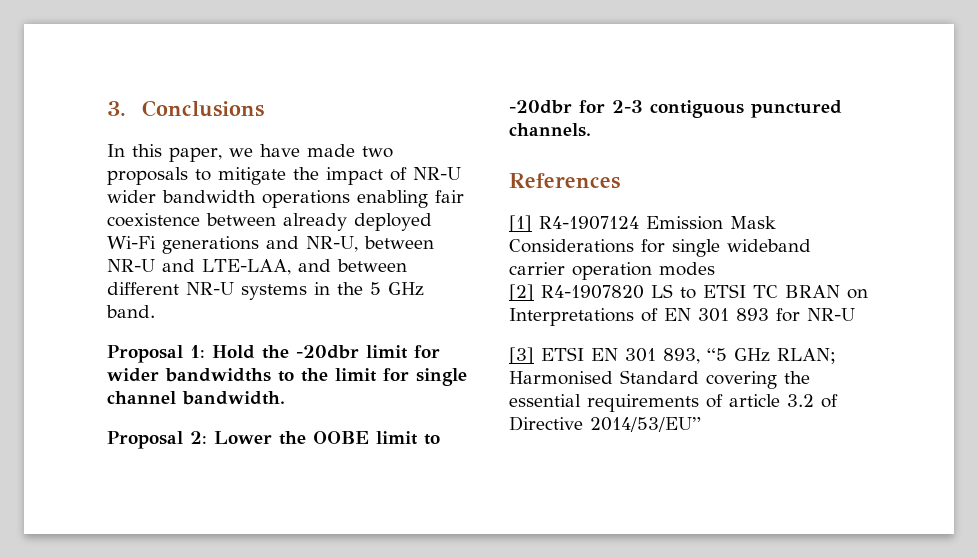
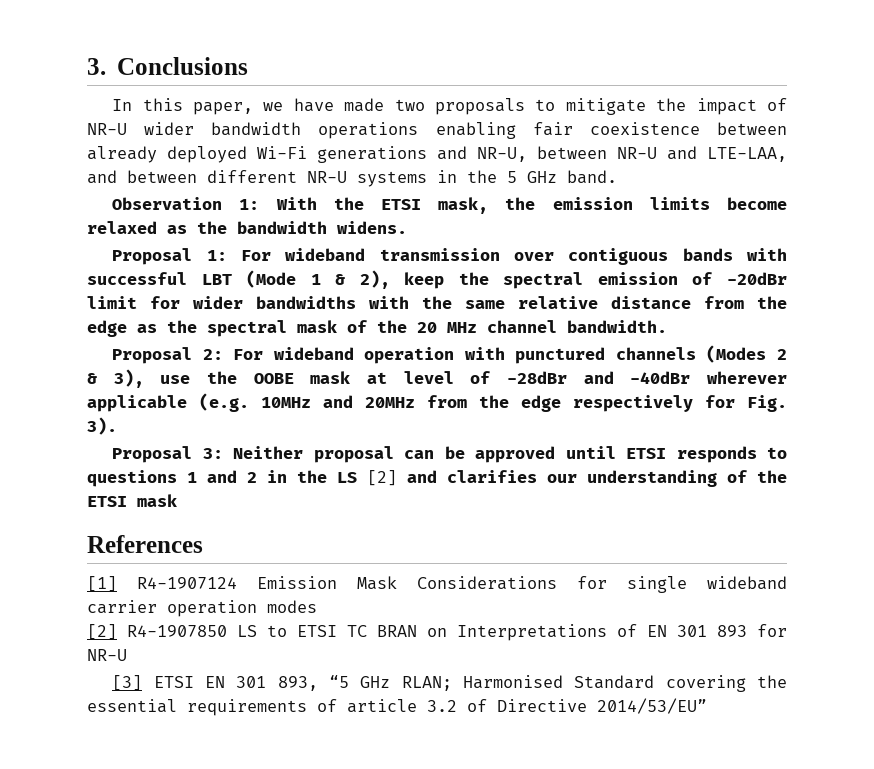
- Proposal 1: Hold the -20dbr limit for wider bandwidths to the limit for single channel bandwidth.
- Proposal 2: Lower the OOBE limit to -20dbr for 2-3 contiguous punctured channels.
+ Observation 1: With the ETSI mask, the emission limits become relaxed as the bandwidth widens.
+ Proposal 1: For wideband transmission over contiguous bands with successful LBT (Mode 1 & 2), keep the spectral emission of -20dBr limit for wider bandwidths with the same relative distance from the edge as the spectral mask of the 20 MHz channel bandwidth.
+ Proposal 2: For wideband operation with punctured channels (Modes 2 & 3), use the OOBE mask at level of -28dBr and -40dBr wherever applicable (e.g. 10MHz and 20MHz from the edge respectively for Fig. 3).
+ Proposal 3: Neither proposal can be approved until ETSI responds to questions 1 and 2 in the LS [2] and clarifies our understanding of the ETSI mask
- [2] R4-1907820 LS to ETSI TC BRAN on Interpretations of EN 301 893 for NR-U
+ [2] R4-1907850 LS to ETSI TC BRAN on Interpretations of EN 301 893 for NR-U

